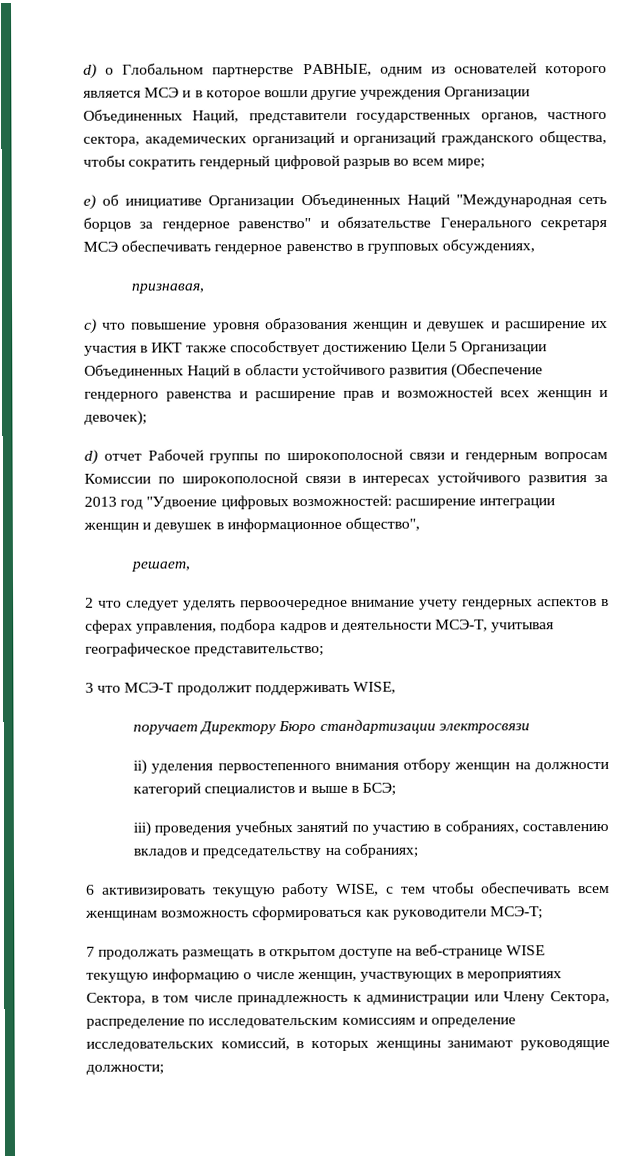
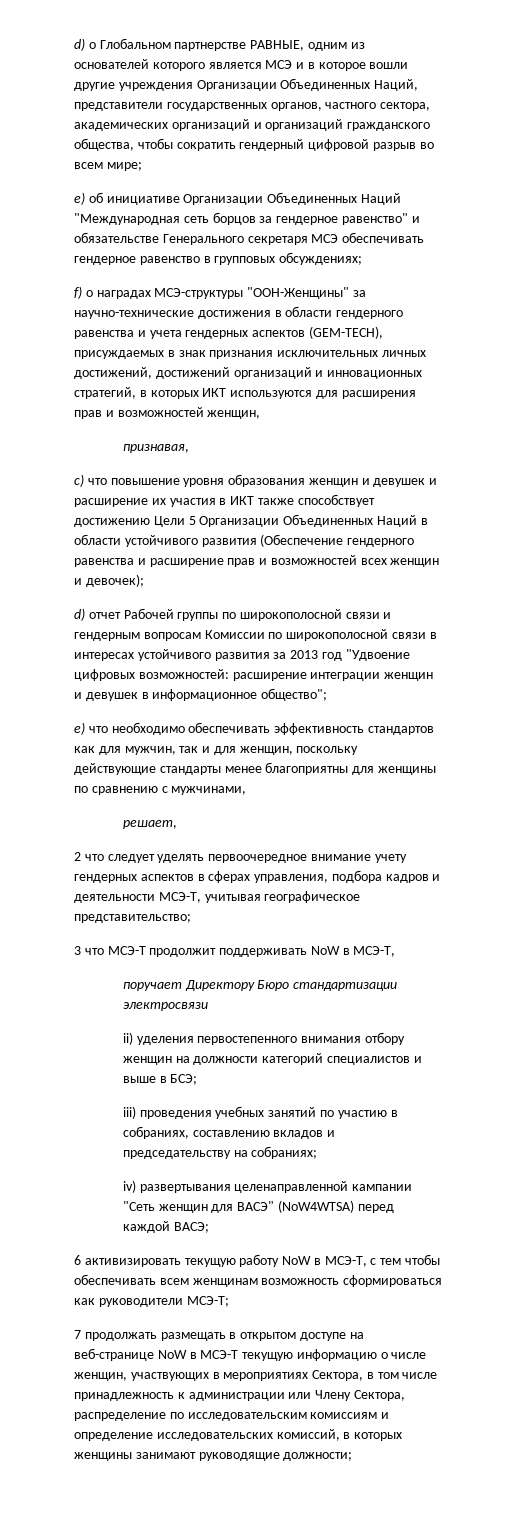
- e) об инициативе Организации Объединенных Наций "Международная сеть борцов за гендерное равенство" и обязательстве Генерального секретаря МСЭ обеспечивать гендерное равенство в групповых обсуждениях,
+ e) об инициативе Организации Объединенных Наций "Международная сеть борцов за гендерное равенство" и обязательстве Генерального секретаря МСЭ обеспечивать гендерное равенство в групповых обсуждениях;
+ f) о наградах МСЭ-структуры "ООН-Женщины" за научно-технические достижения в области гендерного равенства и учета гендерных аспектов (GEM-TECH), присуждаемых в знак признания исключительных личных достижений, достижений организаций и инновационных стратегий, в которых ИКТ используются для расширения прав и возможностей женщин,
- d) отчет Рабочей группы по широкополосной связи и гендерным вопросам Комиссии по широкополосной связи в интересах устойчивого развития за 2013 год "Удвоение цифровых возможностей: расширение интеграции женщин и девушек в информационное общество",
+ d) отчет Рабочей группы по широкополосной связи и гендерным вопросам Комиссии по широкополосной связи в интересах устойчивого развития за 2013 год "Удвоение цифровых возможностей: расширение интеграции женщин и девушек в информационное общество";
+ e) что необходимо обеспечивать эффективность стандартов как для мужчин, так и для женщин, поскольку действующие стандарты менее благоприятны для женщины по сравнению с мужчинами,
- 3 что МСЭ-Т продолжит поддерживать WISE,
+ 3 что МСЭ-Т продолжит поддерживать NoW в МСЭ-T,
+ iv) развертывания целенаправленной кампании "Сеть женщин для ВАСЭ" (NoW4WTSA) перед каждой ВАСЭ;
- 6 активизировать текущую работу WISE, с тем чтобы обеспечивать всем женщинам возможность сформироваться как руководители МСЭ-Т;
+ 6 активизировать текущую работу NoW в МСЭ-T, с тем чтобы обеспечивать всем женщинам возможность сформироваться как руководители МСЭ-Т;
- 7 продолжать размещать в открытом доступе на веб-странице WISE текущую информацию о числе женщин, участвующих в мероприятиях Сектора, в том числе принадлежность к администрации или Члену Сектора, распределение по исследовательским комиссиям и определение исследовательских комиссий, в которых женщины занимают руководящие должности;
+ 7 продолжать размещать в открытом доступе на веб-странице NoW в МСЭ-T текущую информацию о числе женщин, участвующих в мероприятиях Сектора, в том числе принадлежность к администрации или Члену Сектора, распределение по исследовательским комиссиям и определение исследовательских комиссий, в которых женщины занимают руководящие должности;

